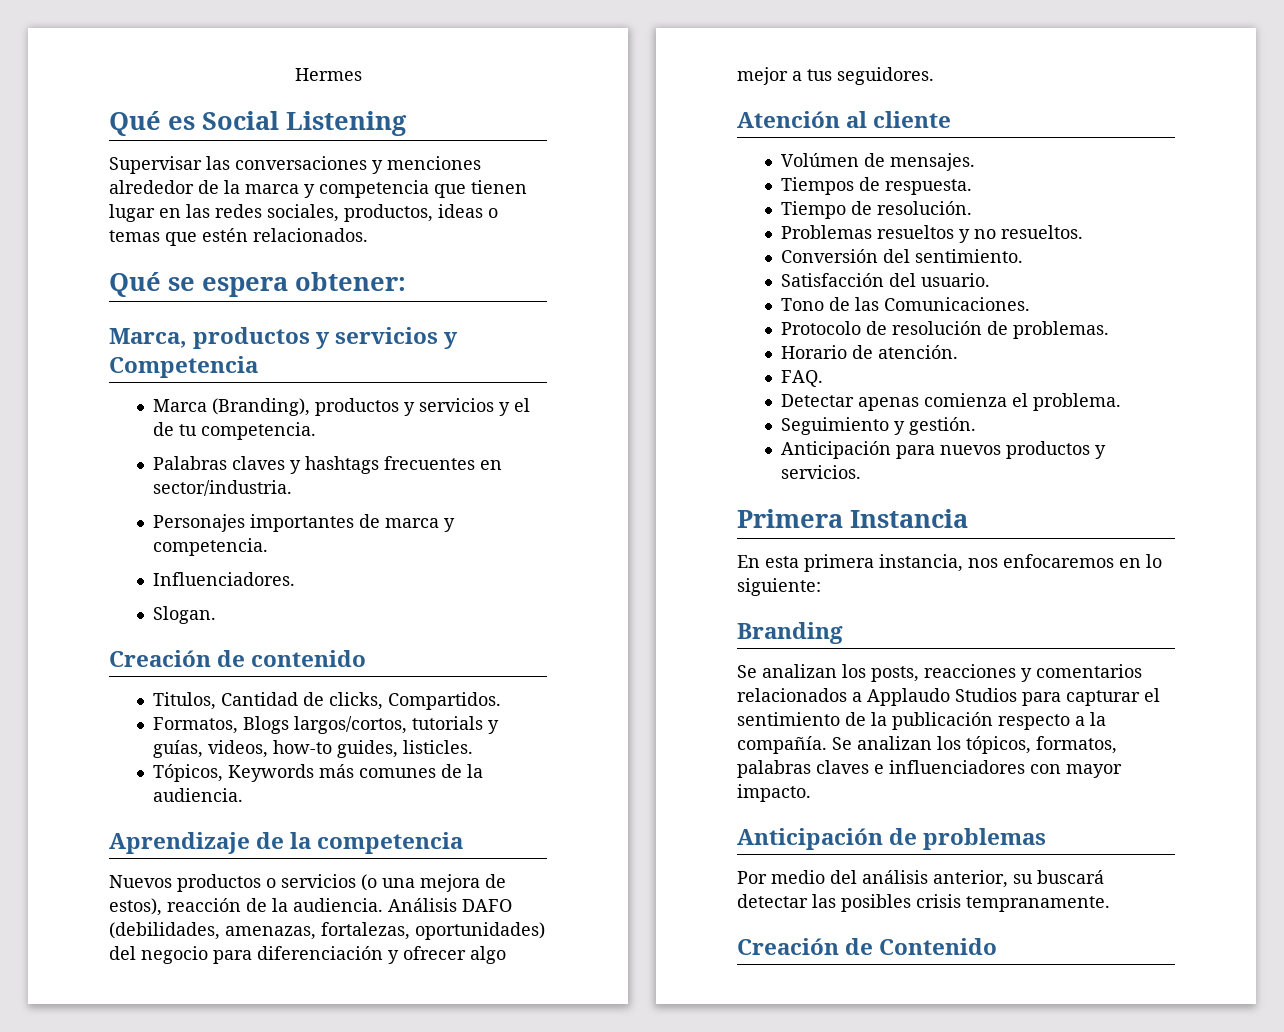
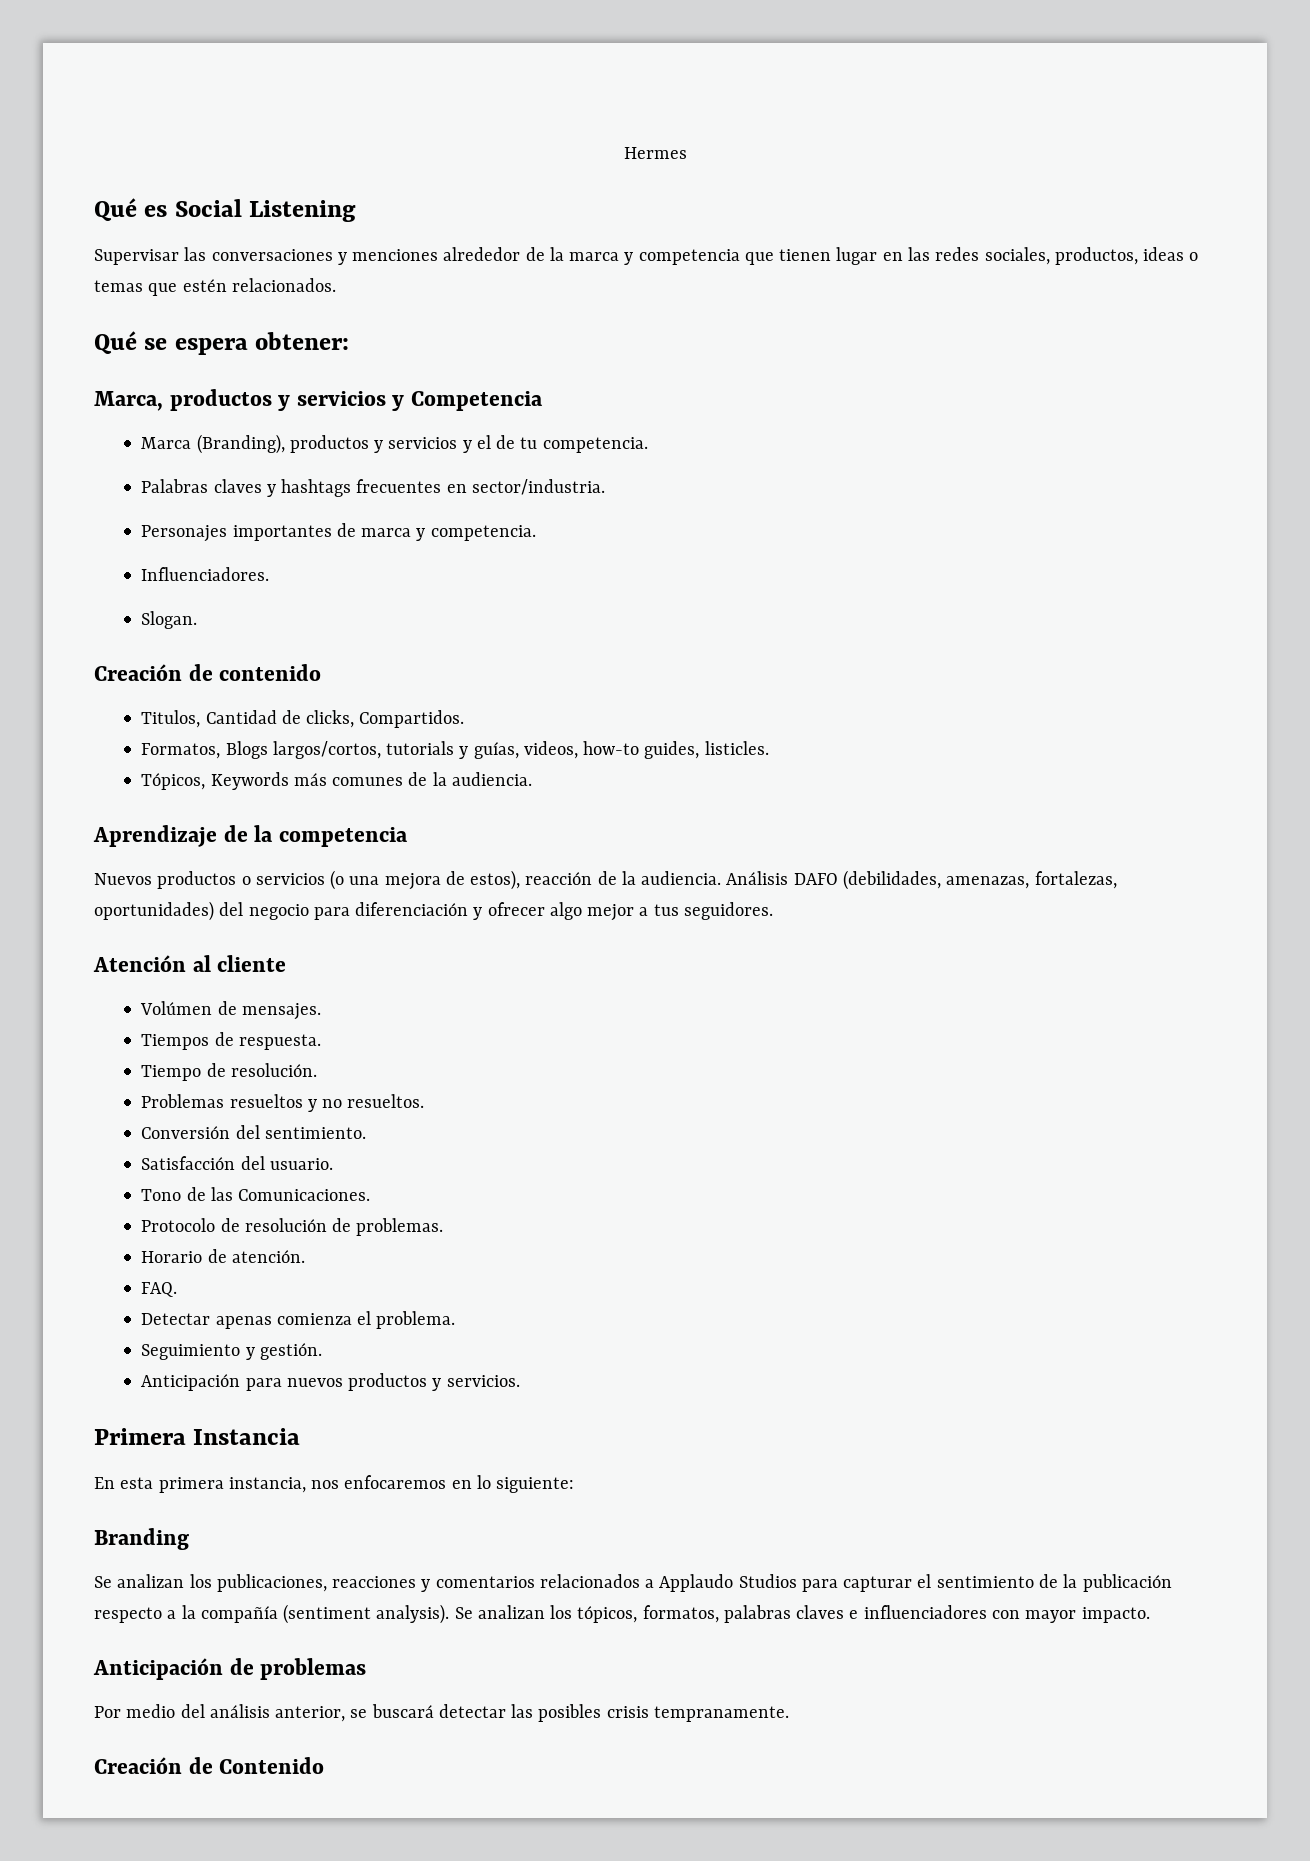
- Se analizan los posts, reacciones y comentarios relacionados a Applaudo Studios para capturar el sentimiento de la publicación respecto a la compañía.
+ Se analizan los publicaciones, reacciones y comentarios relacionados a Applaudo Studios para capturar el sentimiento de la publicación respecto a la compañía (sentiment analysis).
- Por medio del análisis anterior, su buscará detectar las posibles crisis tempranamente.
+ Por medio del análisis anterior, se buscará detectar las posibles crisis tempranamente.

